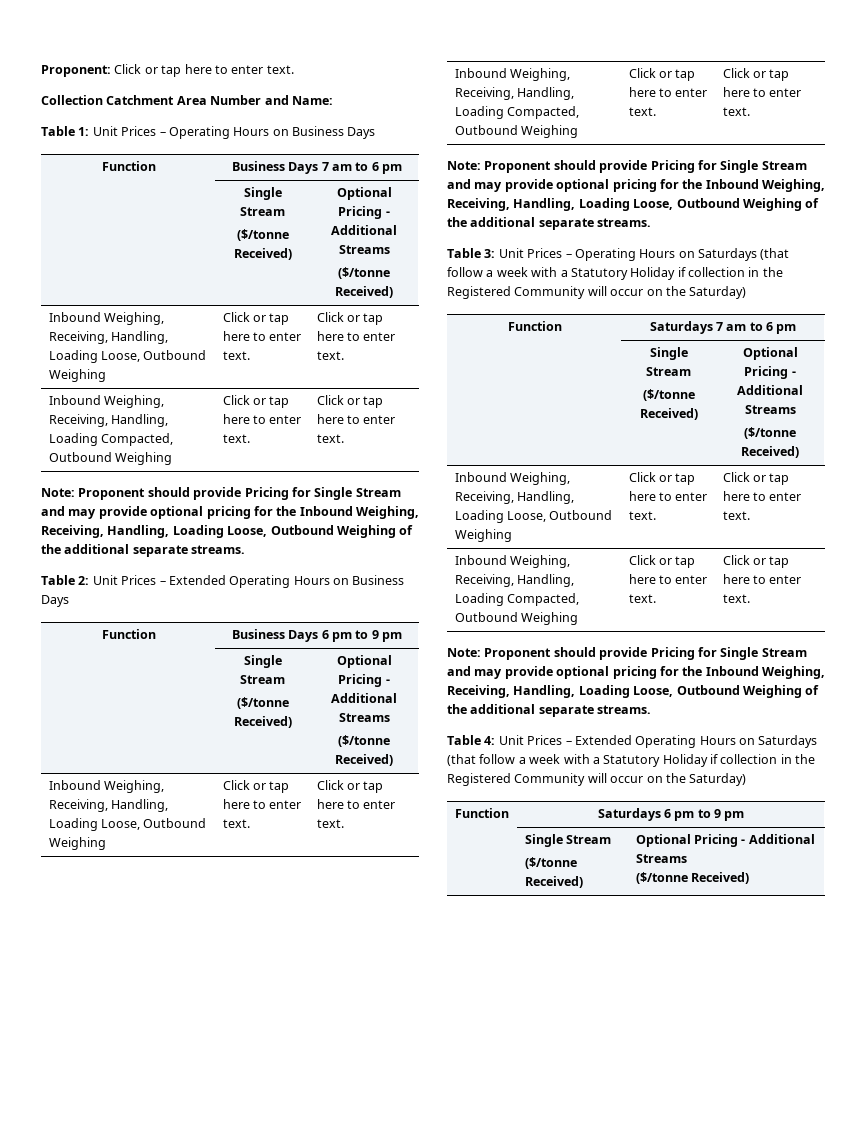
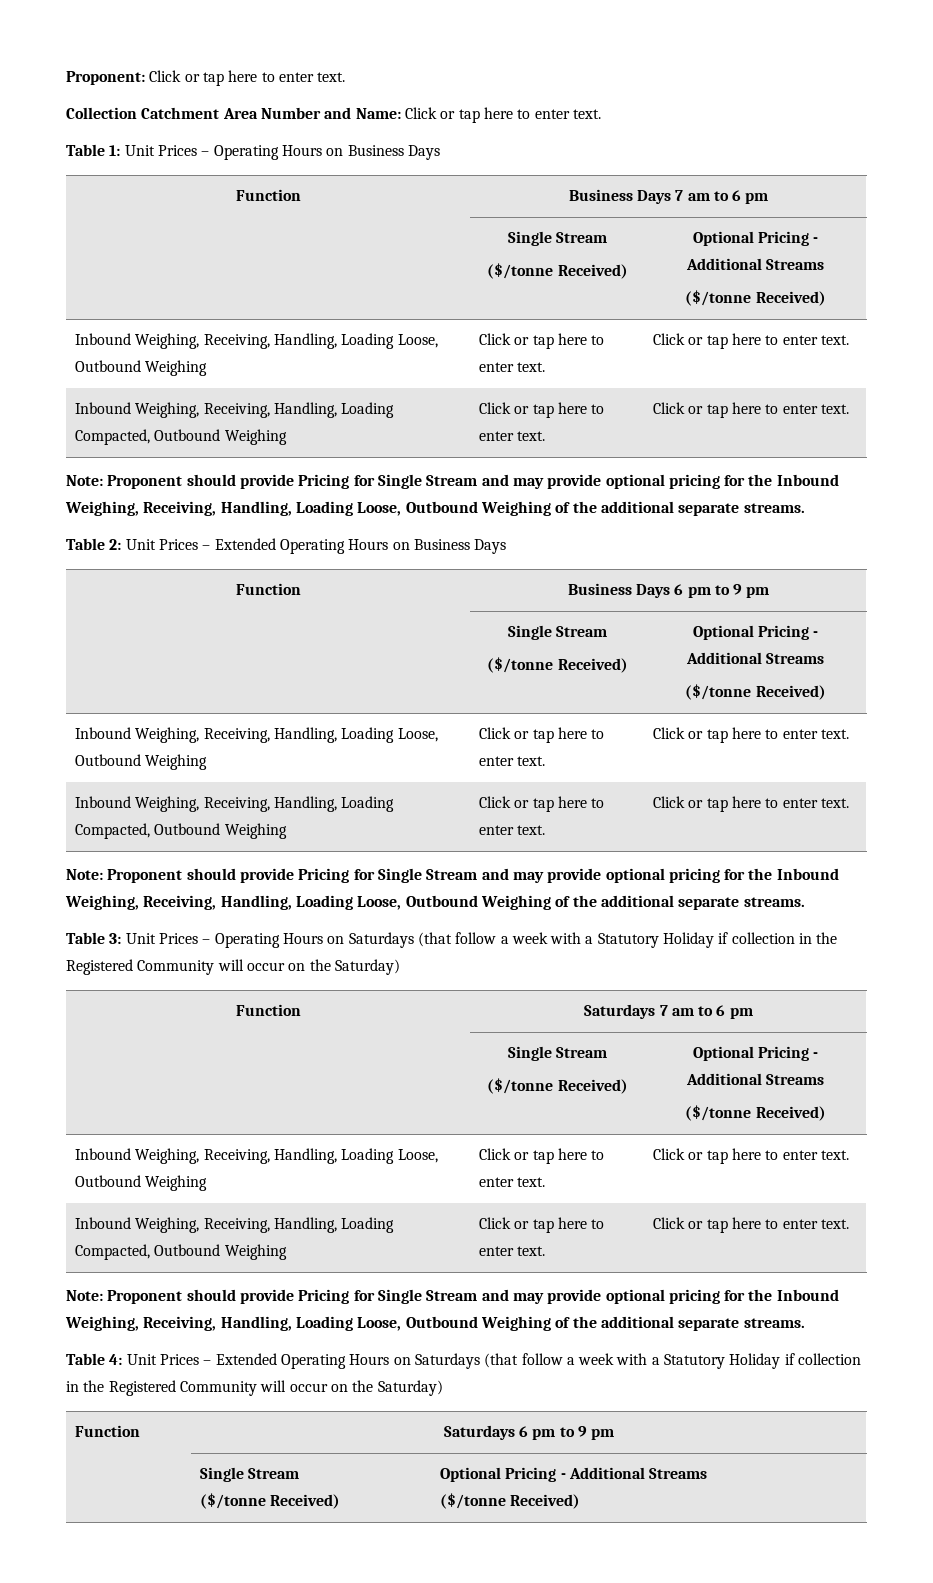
- Collection Catchment Area Number and Name:
+ Collection Catchment Area Number and Name: Click or tap here to enter text.

